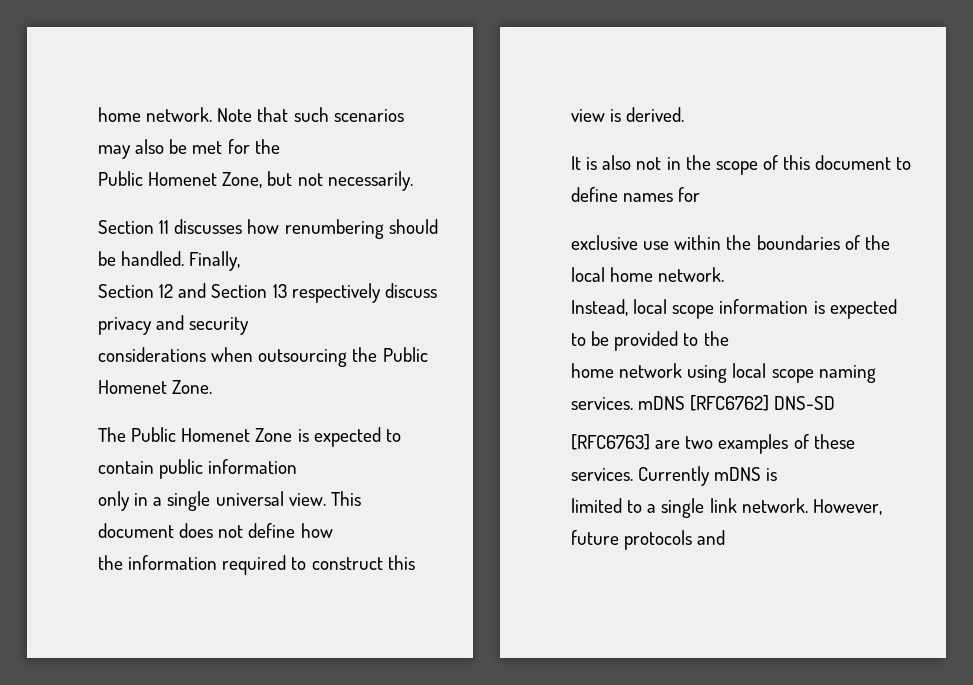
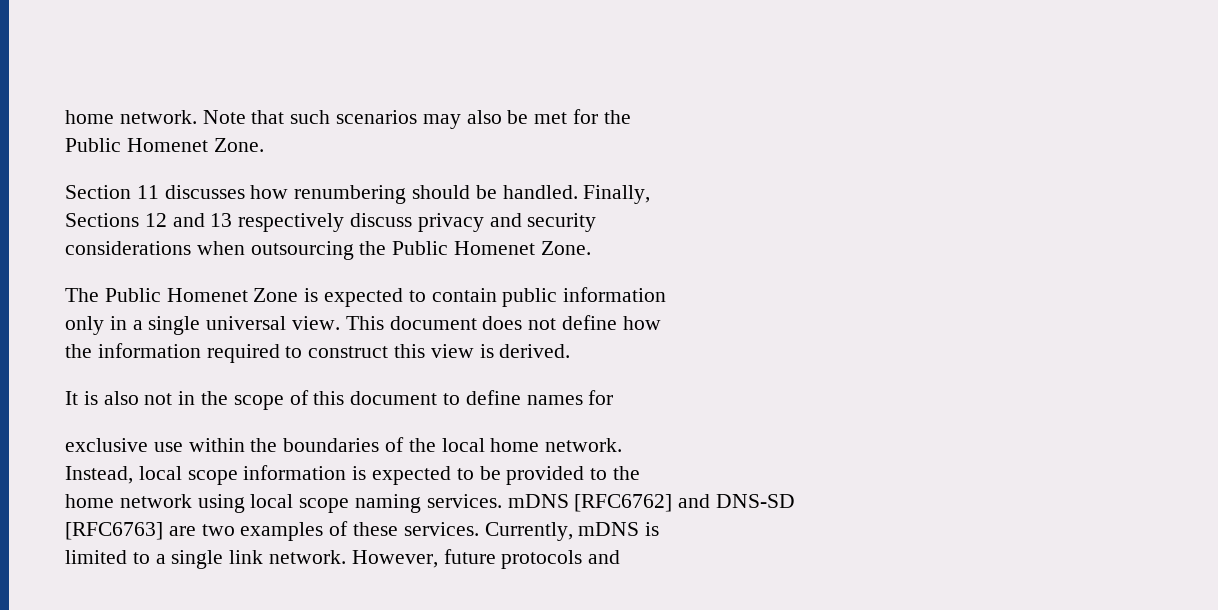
  Note that such scenarios may also be met for the
- Public Homenet Zone, but not necessarily.
+ Public Homenet Zone.
- Section 12 and Section 13 respectively discuss privacy and security
+ Sections 12 and 13 respectively discuss privacy and security
- home network using local scope naming services. mDNS [RFC6762] DNS-SD
+ home network using local scope naming services. mDNS [RFC6762] and DNS-SD
- Currently mDNS is
+ Currently, mDNS is

